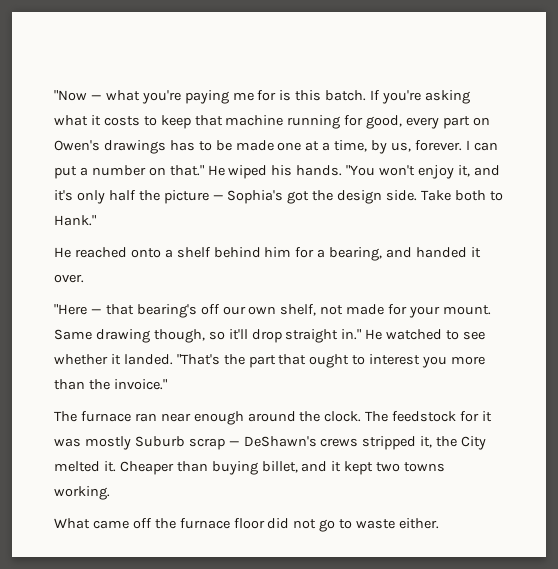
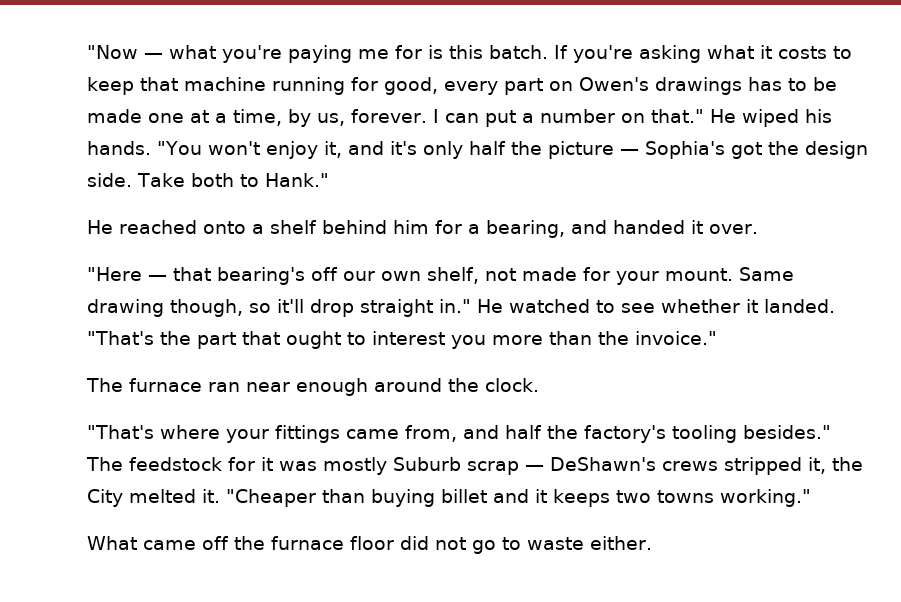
- The furnace ran near enough around the clock. The feedstock for it was mostly Suburb scrap — DeShawn's crews stripped it, the City melted it.
+ The furnace ran near enough around the clock.
+ "That's where your fittings came from, and half the factory's tooling besides." The feedstock for it was mostly Suburb scrap — DeShawn's crews stripped it, the City melted it.
- Cheaper than buying billet, and it kept two towns working.
+ "Cheaper than buying billet and it keeps two towns working."

